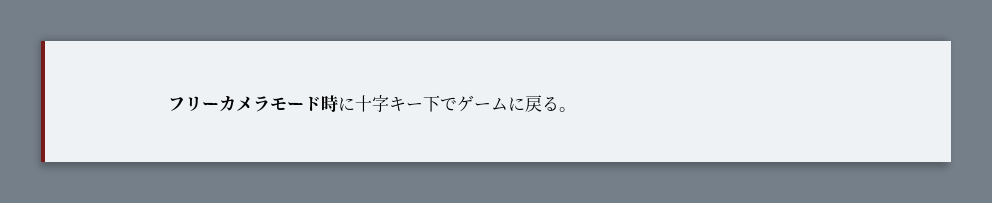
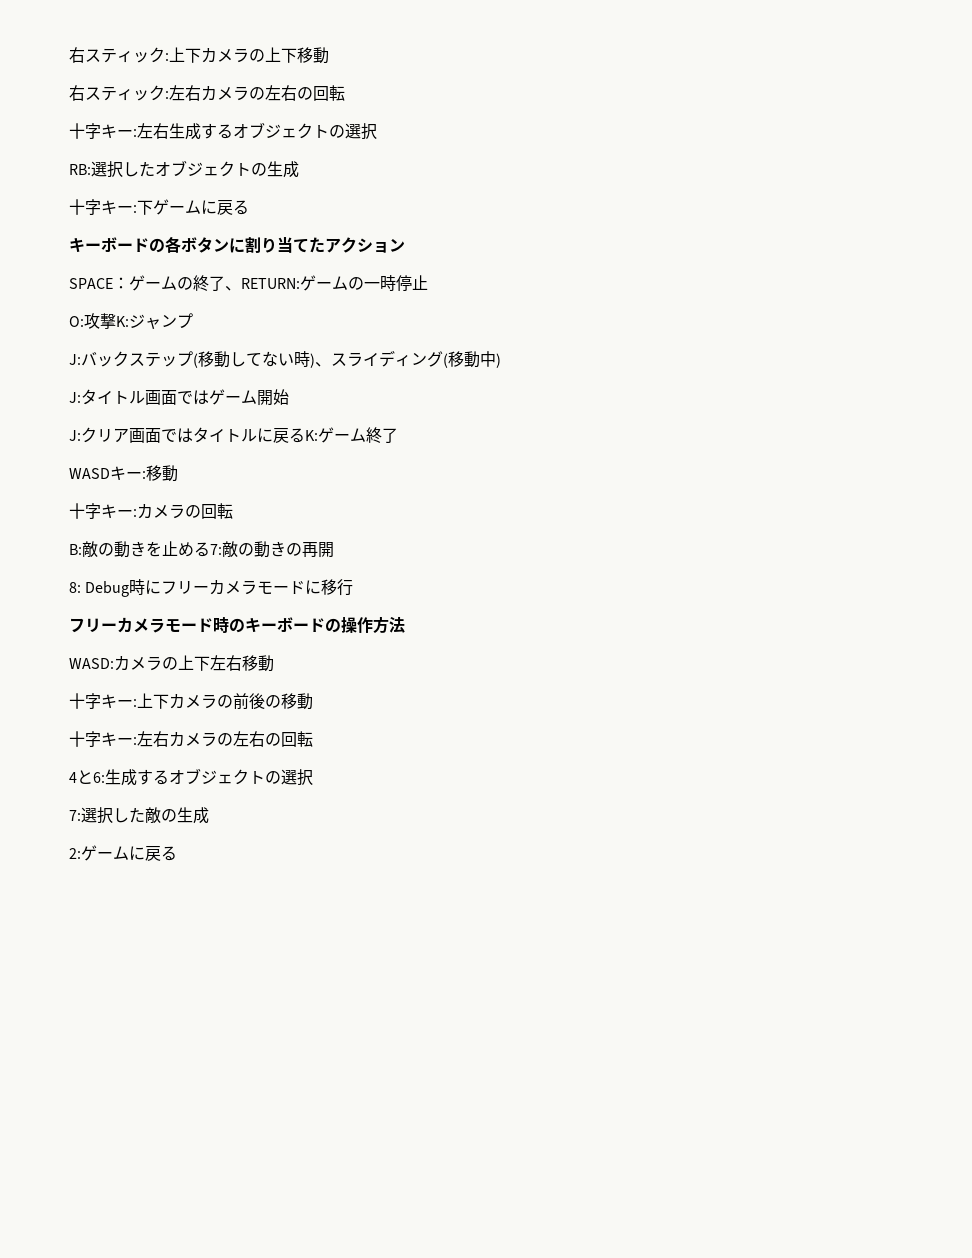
+ 右スティック:上下カメラの上下移動
+ 右スティック:左右カメラの左右の回転
+ 十字キー:左右生成するオブジェクトの選択
+ RB:選択したオブジェクトの生成
+ 十字キー:下ゲームに戻る
+ キーボードの各ボタンに割り当てたアクション
+ SPACE：ゲームの終了、RETURN:ゲームの一時停止
+ O:攻撃K:ジャンプ
+ J:バックステップ(移動してない時)、スライディング(移動中)
+ J:タイトル画面ではゲーム開始
+ J:クリア画面ではタイトルに戻るK:ゲーム終了
+ WASDキー:移動
+ 十字キー:カメラの回転
+ B:敵の動きを止める7:敵の動きの再開
+ 8: Debug時にフリーカメラモードに移行
- フリーカメラモード時に十字キー下でゲームに戻る。
+ フリーカメラモード時のキーボードの操作方法
+ WASD:カメラの上下左右移動
+ 十字キー:上下カメラの前後の移動
+ 十字キー:左右カメラの左右の回転
+ 4と6:生成するオブジェクトの選択
+ 7:選択した敵の生成
+ 2:ゲームに戻る

